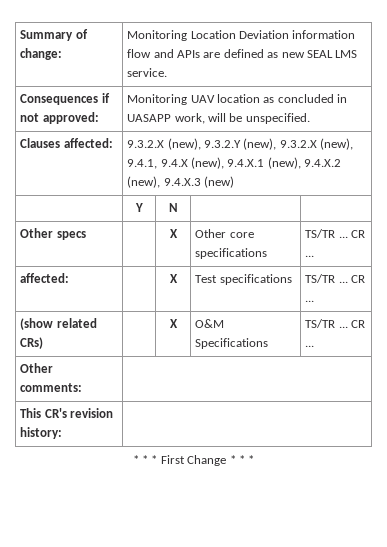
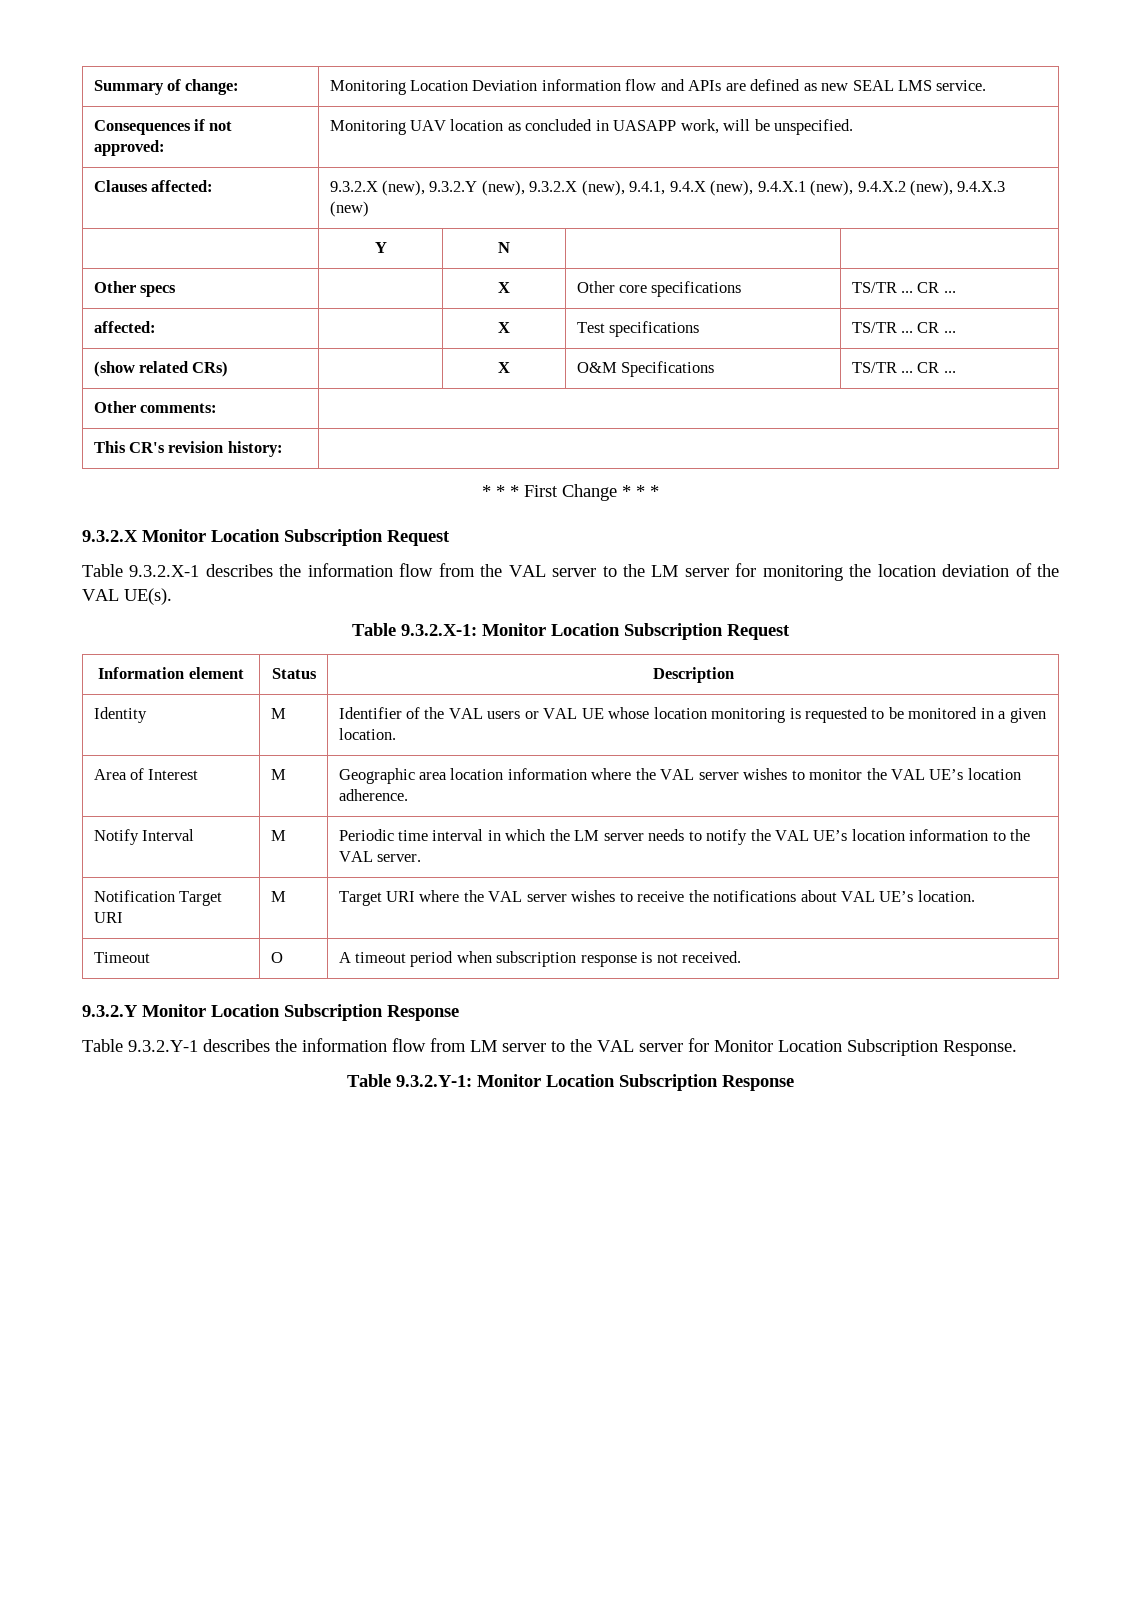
+ 9.3.2.X Monitor Location Subscription Request
+ Table 9.3.2.X-1 describes the information flow from the VAL server to the LM server for monitoring the location deviation of the VAL UE(s).
+ Table 9.3.2.X-1: Monitor Location Subscription Request
+ Information element | Status | Description
+ Identity | M | Identifier of the VAL users or VAL UE whose location monitoring is requested to be monitored in a given location.
+ Area of Interest | M | Geographic area location information where the VAL server wishes to monitor the VAL UE’s location adherence.
+ Notify Interval | M | Periodic time interval in which the LM server needs to notify the VAL UE’s location information to the VAL server.
+ Notification Target URI | M | Target URI where the VAL server wishes to receive the notifications about VAL UE’s location.
+ Timeout | O | A timeout period when subscription response is not received.
+ 9.3.2.Y Monitor Location Subscription Response
+ Table 9.3.2.Y-1 describes the information flow from LM server to the VAL server for Monitor Location Subscription Response.
+ Table 9.3.2.Y-1: Monitor Location Subscription Response

